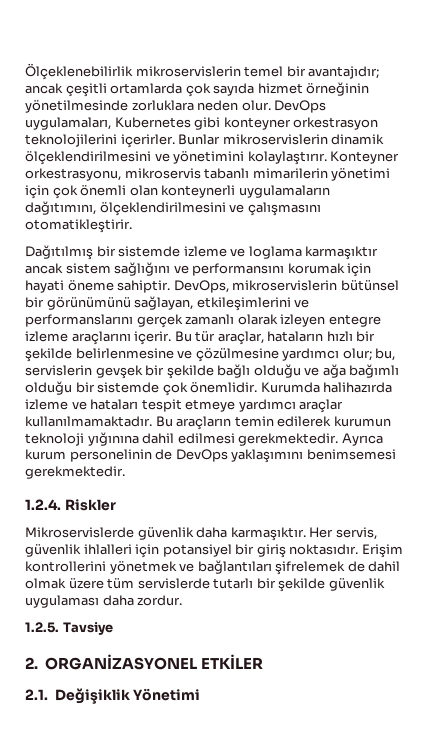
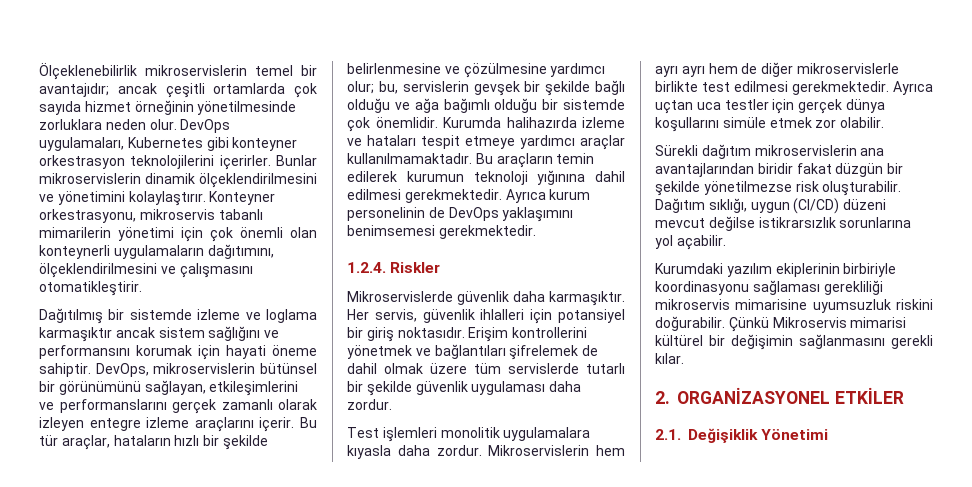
- 1.2.5. Tavsiye
+ Test işlemleri monolitik uygulamalara kıyasla daha zordur. Mikroservislerin hem ayrı ayrı hem de diğer mikroservislerle birlikte test edilmesi gerekmektedir. Ayrıca uçtan uca testler için gerçek dünya koşullarını simüle etmek zor olabilir.
+ Sürekli dağıtım mikroservislerin ana avantajlarından biridir fakat düzgün bir şekilde yönetilmezse risk oluşturabilir. Dağıtım sıklığı, uygun (CI/CD) düzeni mevcut değilse istikrarsızlık sorunlarına yol açabilir.
+ Kurumdaki yazılım ekiplerinin birbiriyle koordinasyonu sağlaması gerekliliği mikroservis mimarisine uyumsuzluk riskini doğurabilir. Çünkü Mikroservis mimarisi kültürel bir değişimin sağlanmasını gerekli kılar.

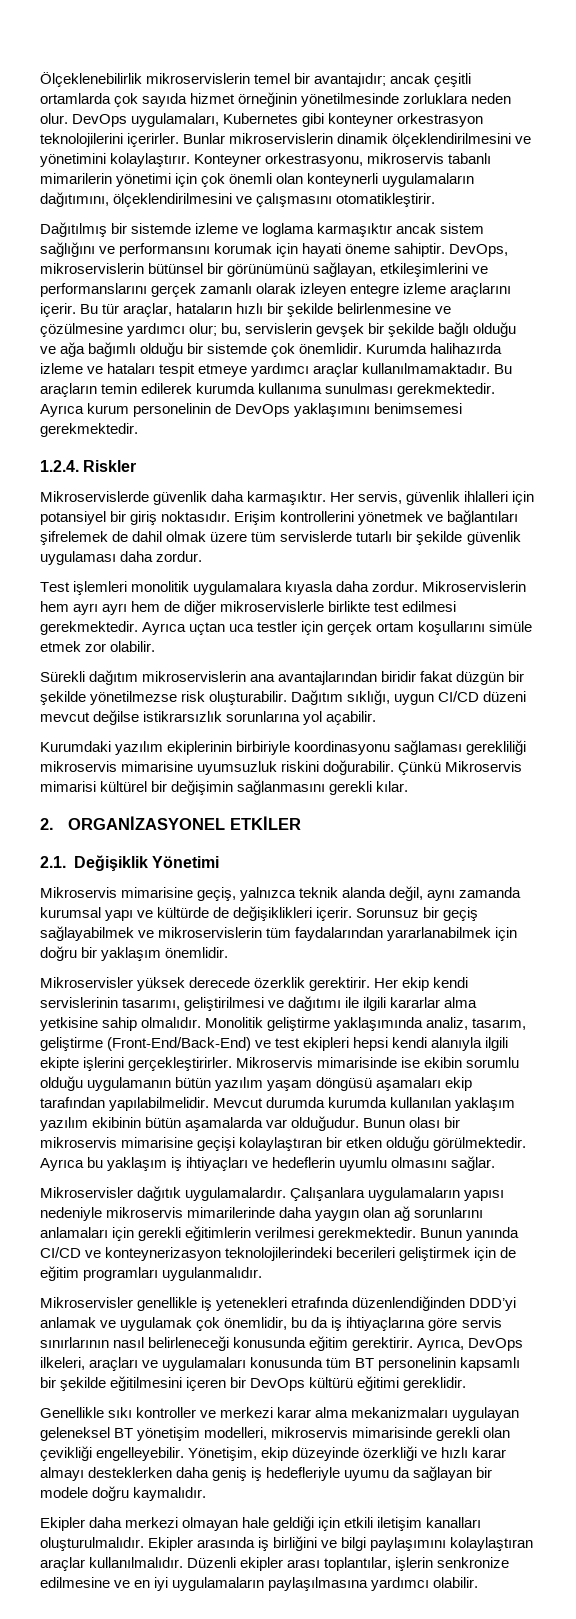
- Bu araçların temin edilerek kurumun teknoloji yığınına dahil edilmesi gerekmektedir.
+ Bu araçların temin edilerek kurumda kullanıma sunulması gerekmektedir.
- Ayrıca uçtan uca testler için gerçek dünya koşullarını simüle etmek zor olabilir.
+ Ayrıca uçtan uca testler için gerçek ortam koşullarını simüle etmek zor olabilir.
- Dağıtım sıklığı, uygun (CI/CD) düzeni mevcut değilse istikrarsızlık sorunlarına yol açabilir.
+ Dağıtım sıklığı, uygun CI/CD düzeni mevcut değilse istikrarsızlık sorunlarına yol açabilir.
+ Mikroservis mimarisine geçiş, yalnızca teknik alanda değil, aynı zamanda kurumsal yapı ve kültürde de değişiklikleri içerir. Sorunsuz bir geçiş sağlayabilmek ve mikroservislerin tüm faydalarından yararlanabilmek için doğru bir yaklaşım önemlidir.
+ Mikroservisler yüksek derecede özerklik gerektirir. Her ekip kendi servislerinin tasarımı, geliştirilmesi ve dağıtımı ile ilgili kararlar alma yetkisine sahip olmalıdır. Monolitik geliştirme yaklaşımında analiz, tasarım, geliştirme (Front-End/Back-End) ve test ekipleri hepsi kendi alanıyla ilgili ekipte işlerini gerçekleştirirler. Mikroservis mimarisinde ise ekibin sorumlu olduğu uygulamanın bütün yazılım yaşam döngüsü aşamaları ekip tarafından yapılabilmelidir. Mevcut durumda kurumda kullanılan yaklaşım yazılım ekibinin bütün aşamalarda var olduğudur. Bunun olası bir mikroservis mimarisine geçişi kolaylaştıran bir etken olduğu görülmektedir. Ayrıca bu yaklaşım iş ihtiyaçları ve hedeflerin uyumlu olmasını sağlar.
+ Mikroservisler dağıtık uygulamalardır. Çalışanlara uygulamaların yapısı nedeniyle mikroservis mimarilerinde daha yaygın olan ağ sorunlarını anlamaları için gerekli eğitimlerin verilmesi gerekmektedir. Bunun yanında CI/CD ve konteynerizasyon teknolojilerindeki becerileri geliştirmek için de eğitim programları uygulanmalıdır.
+ Mikroservisler genellikle iş yetenekleri etrafında düzenlendiğinden DDD’yi anlamak ve uygulamak çok önemlidir, bu da iş ihtiyaçlarına göre servis sınırlarının nasıl belirleneceği konusunda eğitim gerektirir. Ayrıca, DevOps ilkeleri, araçları ve uygulamaları konusunda tüm BT personelinin kapsamlı bir şekilde eğitilmesini içeren bir DevOps kültürü eğitimi gereklidir.
+ Genellikle sıkı kontroller ve merkezi karar alma mekanizmaları uygulayan geleneksel BT yönetişim modelleri, mikroservis mimarisinde gerekli olan çevikliği engelleyebilir. Yönetişim, ekip düzeyinde özerkliği ve hızlı karar almayı desteklerken daha geniş iş hedefleriyle uyumu da sağlayan bir modele doğru kaymalıdır.
+ Ekipler daha merkezi olmayan hale geldiği için etkili iletişim kanalları oluşturulmalıdır. Ekipler arasında iş birliğini ve bilgi paylaşımını kolaylaştıran araçlar kullanılmalıdır. Düzenli ekipler arası toplantılar, işlerin senkronize edilmesine ve en iyi uygulamaların paylaşılmasına yardımcı olabilir.

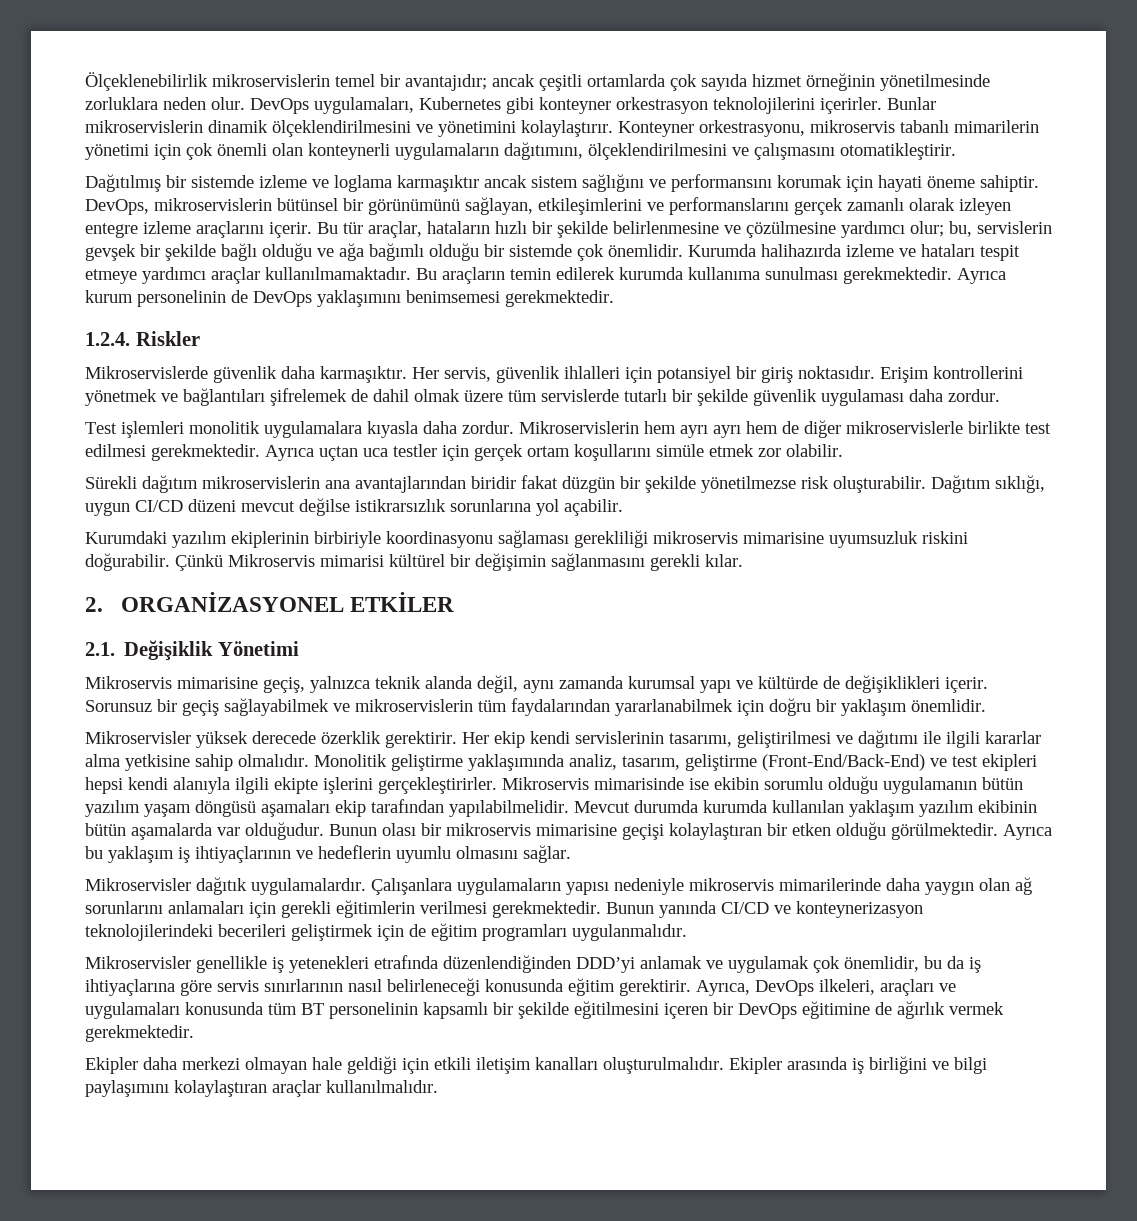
- Ayrıca bu yaklaşım iş ihtiyaçları ve hedeflerin uyumlu olmasını sağlar.
+ Ayrıca bu yaklaşım iş ihtiyaçlarının ve hedeflerin uyumlu olmasını sağlar.
- Ayrıca, DevOps ilkeleri, araçları ve uygulamaları konusunda tüm BT personelinin kapsamlı bir şekilde eğitilmesini içeren bir DevOps kültürü eğitimi gereklidir.
- Genellikle sıkı kontroller ve merkezi karar alma mekanizmaları uygulayan geleneksel BT yönetişim modelleri, mikroservis mimarisinde gerekli olan çevikliği engelleyebilir. Yönetişim, ekip düzeyinde özerkliği ve hızlı karar almayı desteklerken daha geniş iş hedefleriyle uyumu da sağlayan bir modele doğru kaymalıdır.
+ Ayrıca, DevOps ilkeleri, araçları ve uygulamaları konusunda tüm BT personelinin kapsamlı bir şekilde eğitilmesini içeren bir DevOps eğitimine de ağırlık vermek gerekmektedir.
- Düzenli ekipler arası toplantılar, işlerin senkronize edilmesine ve en iyi uygulamaların paylaşılmasına yardımcı olabilir.

